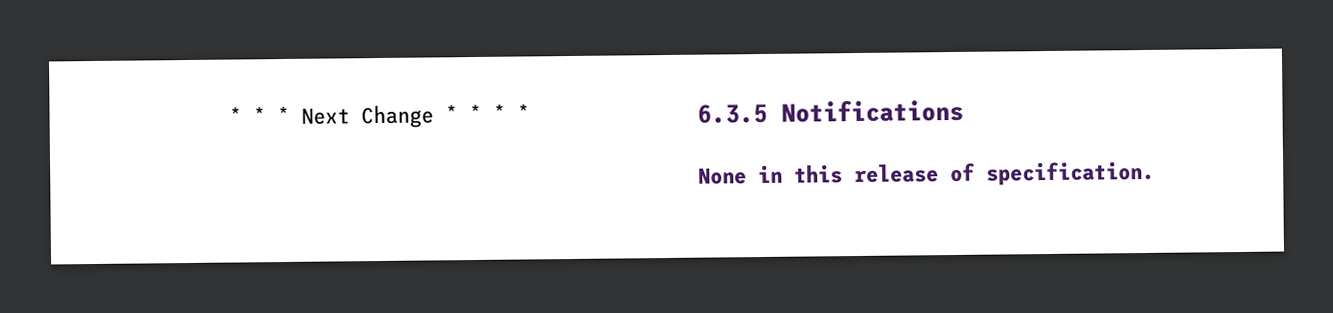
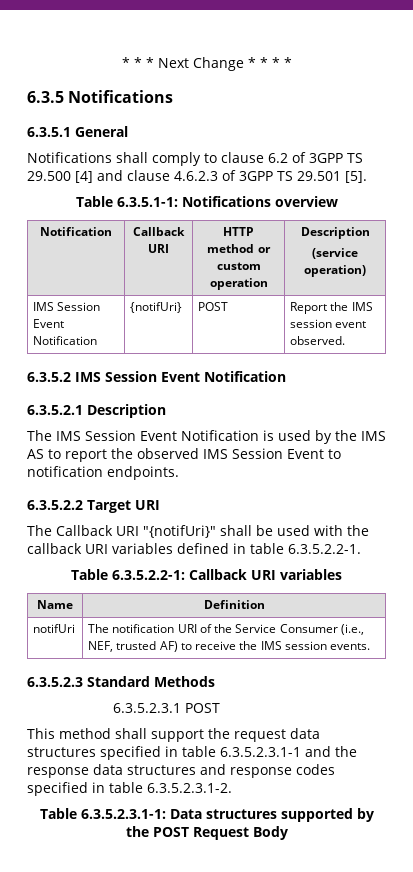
- None in this release of specification.
+ 6.3.5.1 General
+ Notifications shall comply to clause 6.2 of 3GPP TS 29.500 [4] and clause 4.6.2.3 of 3GPP TS 29.501 [5].
+ Table 6.3.5.1-1: Notifications overview
+ Notification | Callback URI | HTTP method or custom operation | Description
+ (service operation)
+ IMS Session Event Notification | {notifUri} | POST | Report the IMS session event observed.
+ 6.3.5.2 IMS Session Event Notification
+ 6.3.5.2.1 Description
+ The IMS Session Event Notification is used by the IMS AS to report the observed IMS Session Event to notification endpoints.
+ 6.3.5.2.2 Target URI
+ The Callback URI "{notifUri}" shall be used with the callback URI variables defined in table 6.3.5.2.2-1.
+ Table 6.3.5.2.2-1: Callback URI variables
+ Name | Definition
+ notifUri | The notification URI of the Service Consumer (i.e., NEF, trusted AF) to receive the IMS session events.
+ 6.3.5.2.3 Standard Methods
+ 6.3.5.2.3.1 POST
+ This method shall support the request data structures specified in table 6.3.5.2.3.1-1 and the response data structures and response codes specified in table 6.3.5.2.3.1-2.
+ Table 6.3.5.2.3.1-1: Data structures supported by the POST Request Body

